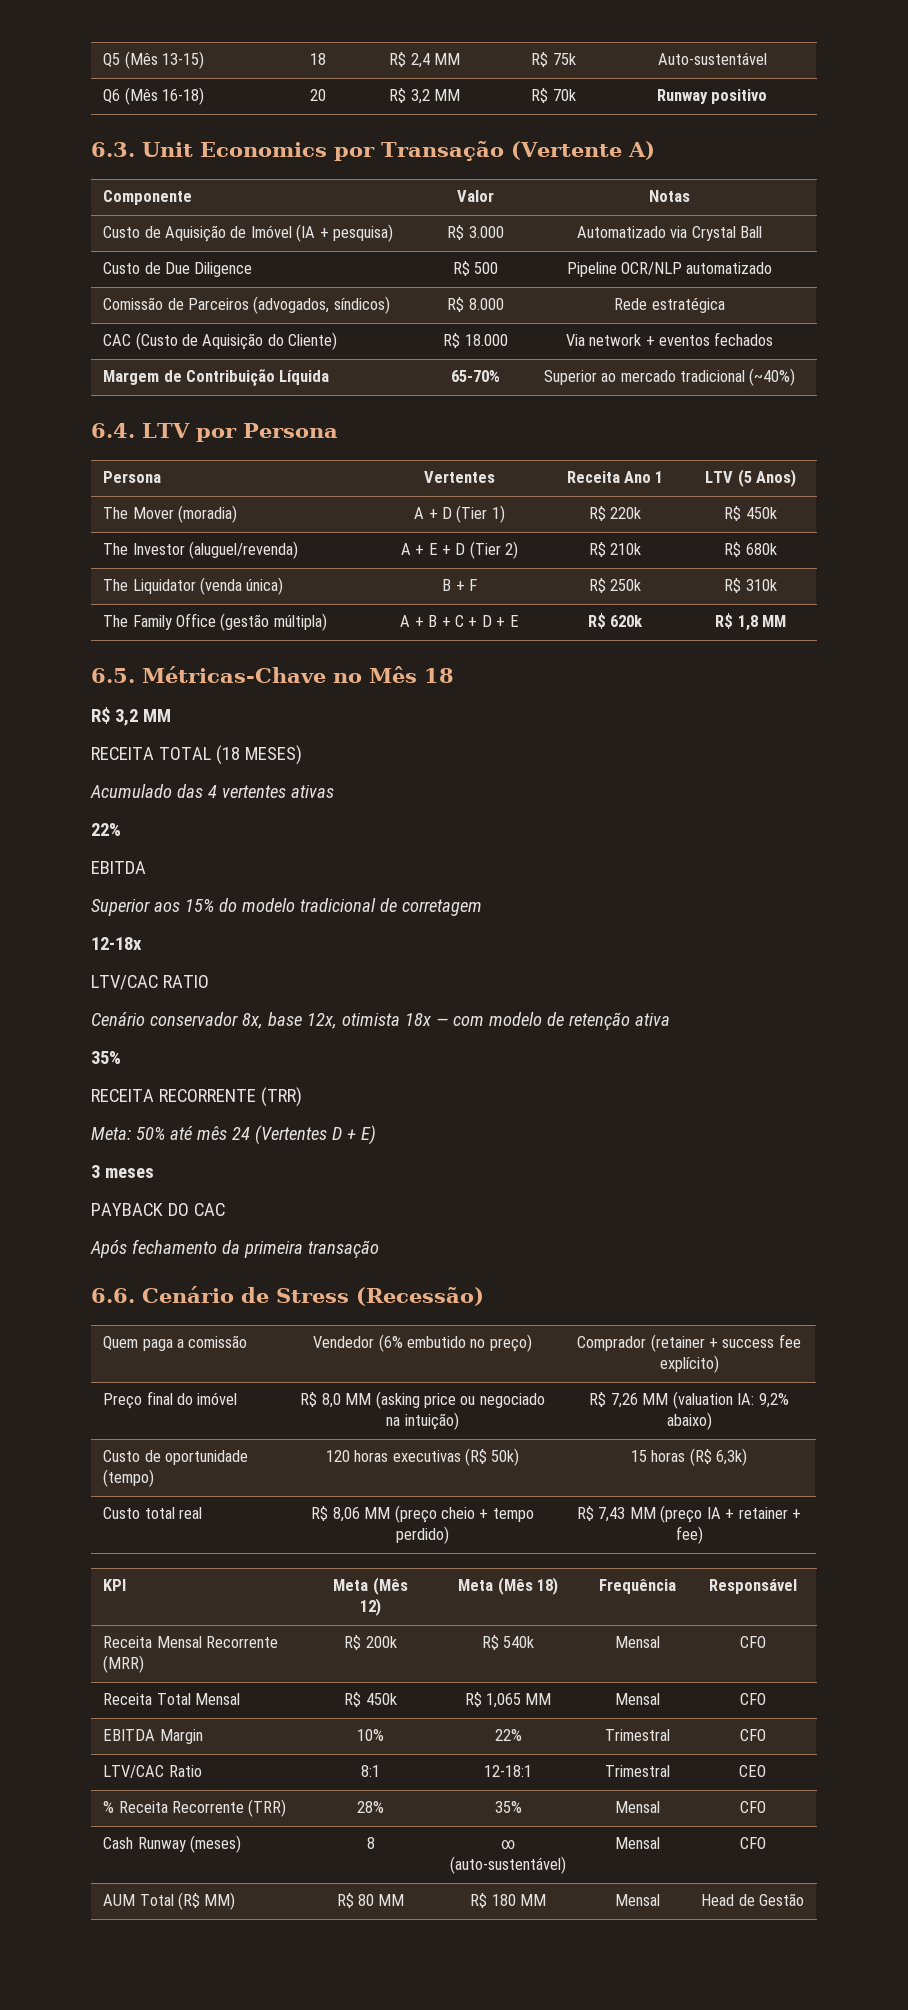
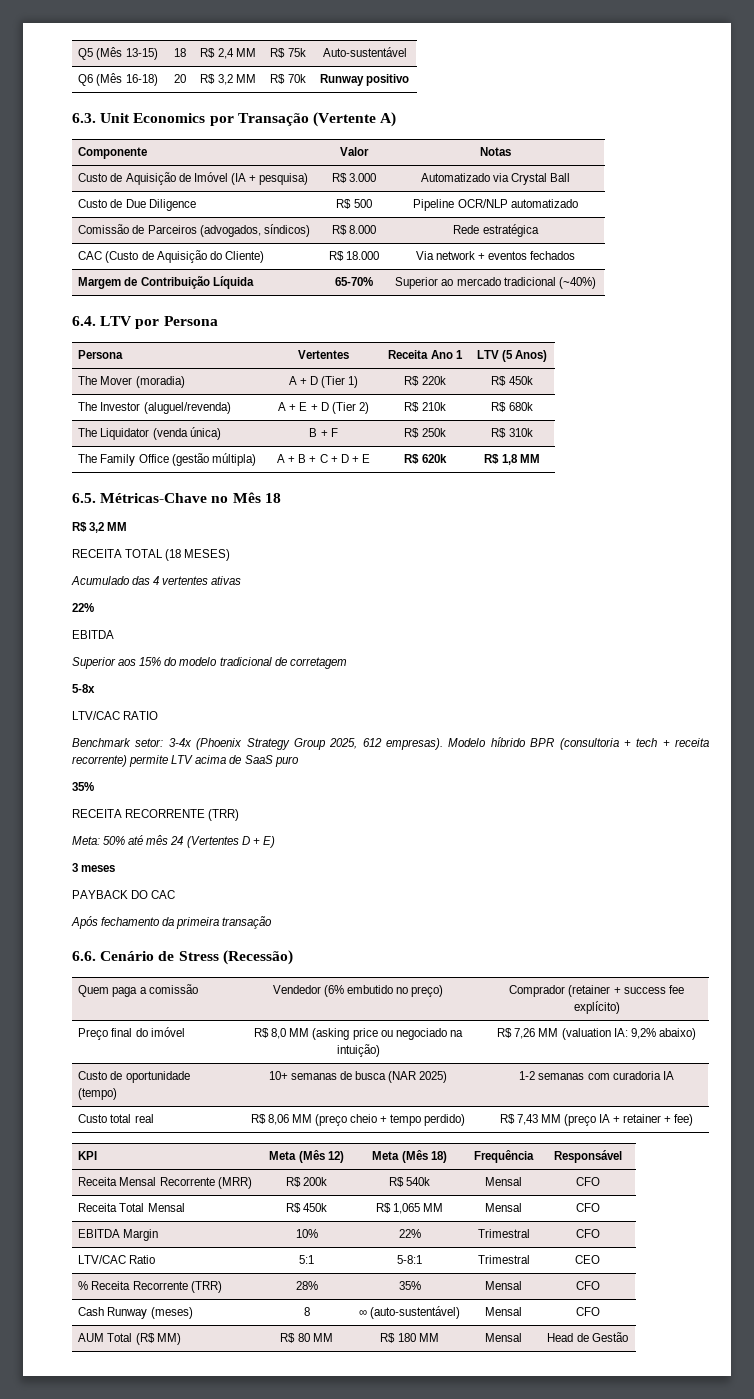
- 12-18x
+ 5-8x
- Cenário conservador 8x, base 12x, otimista 18x — com modelo de retenção ativa
+ Benchmark setor: 3-4x (Phoenix Strategy Group 2025, 612 empresas). Modelo híbrido BPR (consultoria + tech + receita recorrente) permite LTV acima de SaaS puro
- Custo de oportunidade (tempo) | 120 horas executivas (R$ 50k) | 15 horas (R$ 6,3k)
+ Custo de oportunidade (tempo) | 10+ semanas de busca (NAR 2025) | 1-2 semanas com curadoria IA
- LTV/CAC Ratio | 8:1 | 12-18:1 | Trimestral | CEO
+ LTV/CAC Ratio | 5:1 | 5-8:1 | Trimestral | CEO

